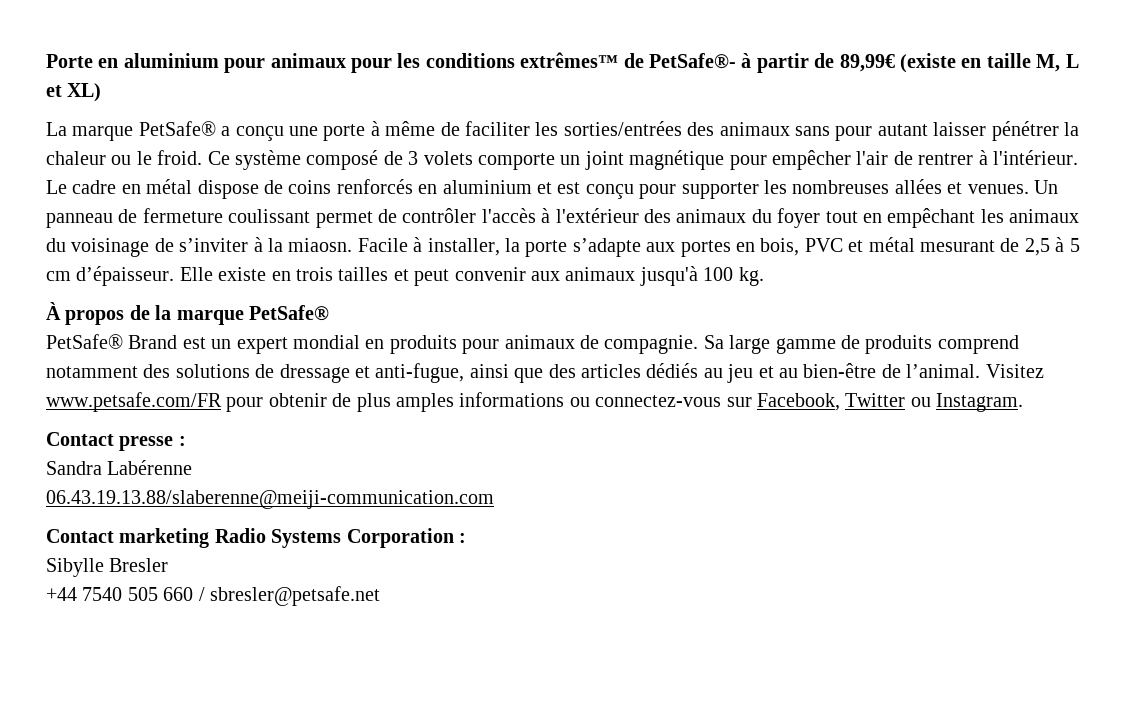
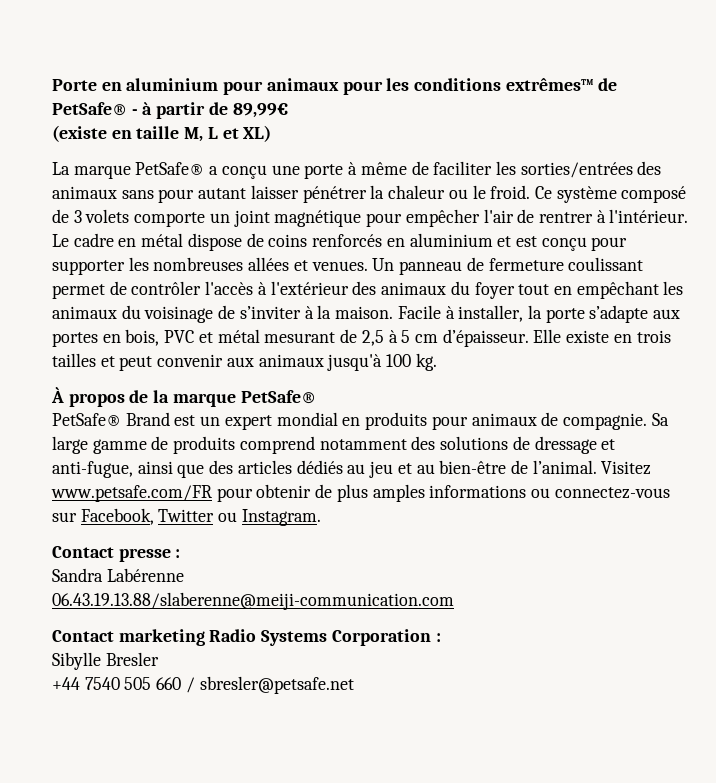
- Porte en aluminium pour animaux pour les conditions extrêmes™ de PetSafe®- à partir de 89,99€ (existe en taille M, L et XL)
+ Porte en aluminium pour animaux pour les conditions extrêmes™ de PetSafe® - à partir de 89,99€
+ (existe en taille M, L et XL)
- Un panneau de fermeture coulissant permet de contrôler l'accès à l'extérieur des animaux du foyer tout en empêchant les animaux du voisinage de s’inviter à la miaosn.
+ Un panneau de fermeture coulissant permet de contrôler l'accès à l'extérieur des animaux du foyer tout en empêchant les animaux du voisinage de s’inviter à la maison.

